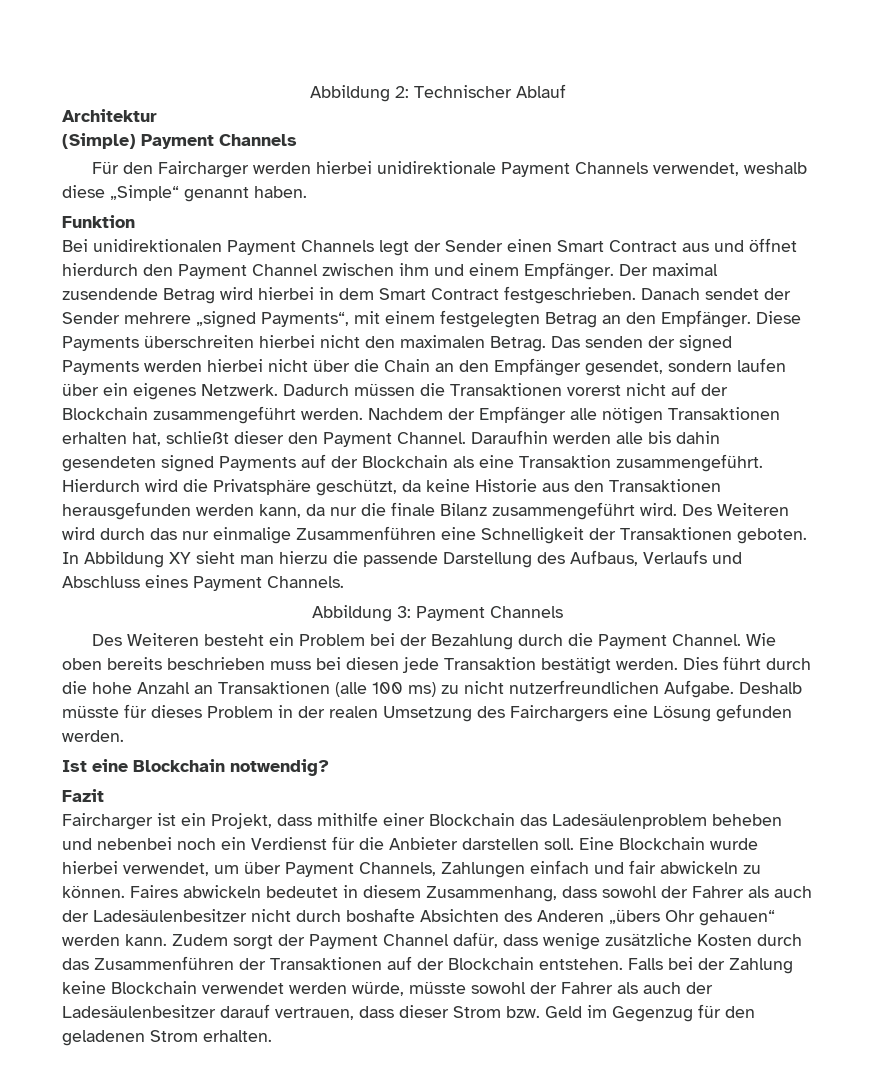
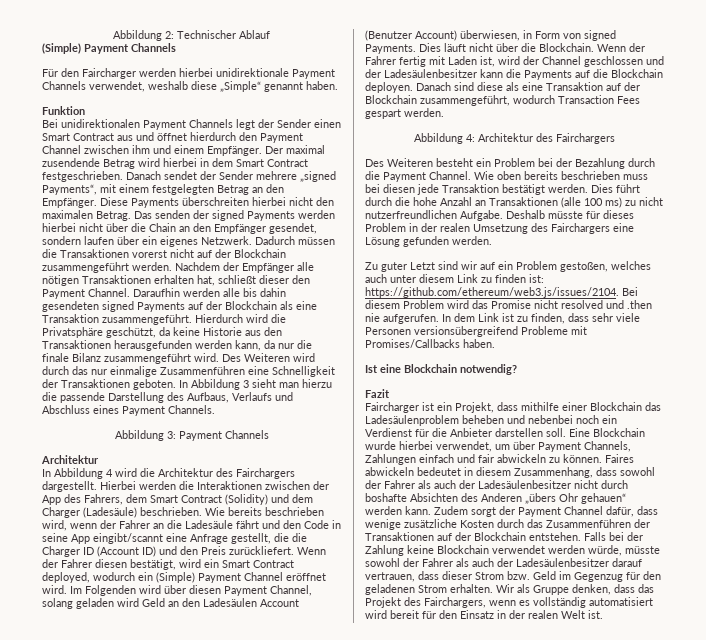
- Architektur
- In Abbildung XY sieht man hierzu die passende Darstellung des Aufbaus, Verlaufs und Abschluss eines Payment Channels.
+ In Abbildung 3 sieht man hierzu die passende Darstellung des Aufbaus, Verlaufs und Abschluss eines Payment Channels.
  Abbildung 3: Payment Channels
+ Architektur
+ In Abbildung 4 wird die Architektur des Fairchargers dargestellt. Hierbei werden die Interaktionen zwischen der App des Fahrers, dem Smart Contract (Solidity) und dem Charger (Ladesäule) beschrieben. Wie bereits beschrieben wird, wenn der Fahrer an die Ladesäule fährt und den Code in seine App eingibt/scannt eine Anfrage gestellt, die die Charger ID (Account ID) und den Preis zurückliefert. Wenn der Fahrer diesen bestätigt, wird ein Smart Contract deployed, wodurch ein (Simple) Payment Channel eröffnet wird. Im Folgenden wird über diesen Payment Channel, solang geladen wird Geld an den Ladesäulen Account (Benutzer Account) überwiesen, in Form von signed Payments. Dies läuft nicht über die Blockchain. Wenn der Fahrer fertig mit Laden ist, wird der Channel geschlossen und der Ladesäulenbesitzer kann die Payments auf die Blockchain deployen. Danach sind diese als eine Transaktion auf der Blockchain zusammengeführt, wodurch Transaction Fees gespart werden.
+ Abbildung 4: Architektur des Fairchargers
+ Zu guter Letzt sind wir auf ein Problem gestoßen, welches auch unter diesem Link zu finden ist: https://github.com/ethereum/web3.js/issues/2104. Bei diesem Problem wird das Promise nicht resolved und .then nie aufgerufen. In dem Link ist zu finden, dass sehr viele Personen versionsübergreifend Probleme mit Promises/Callbacks haben.
+ Wir als Gruppe denken, dass das Projekt des Fairchargers, wenn es vollständig automatisiert wird bereit für den Einsatz in der realen Welt ist.

